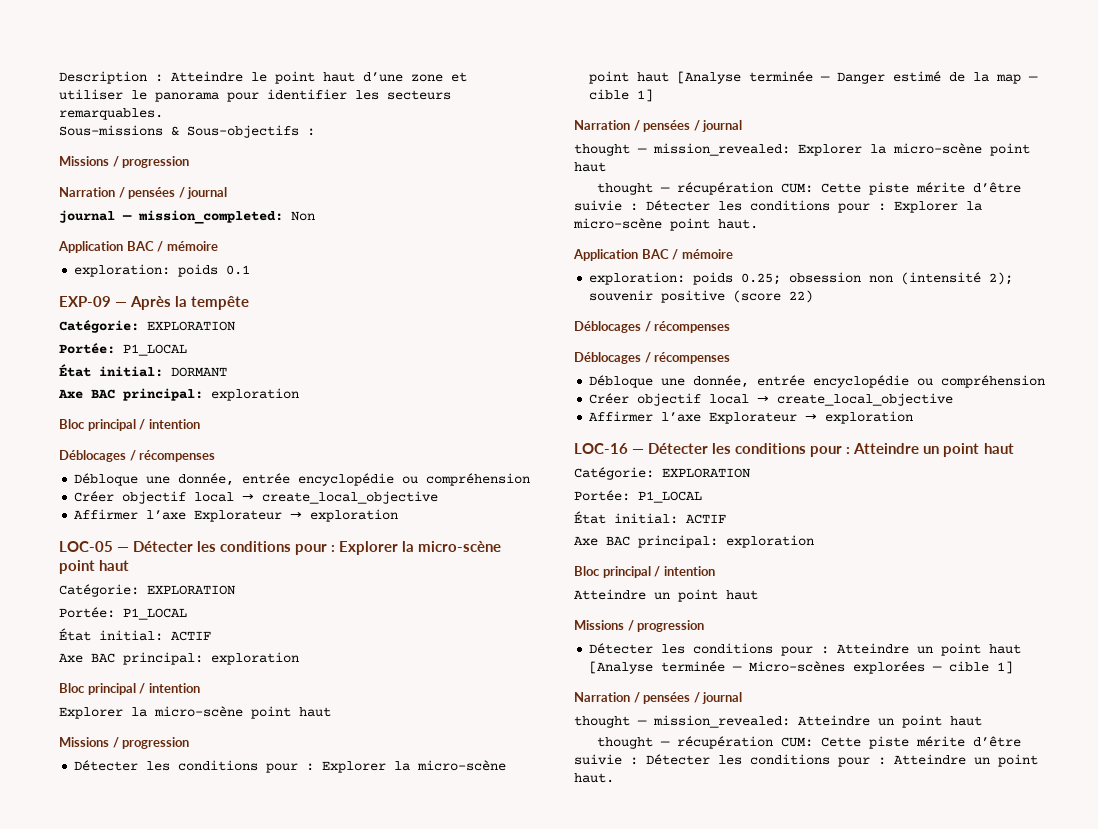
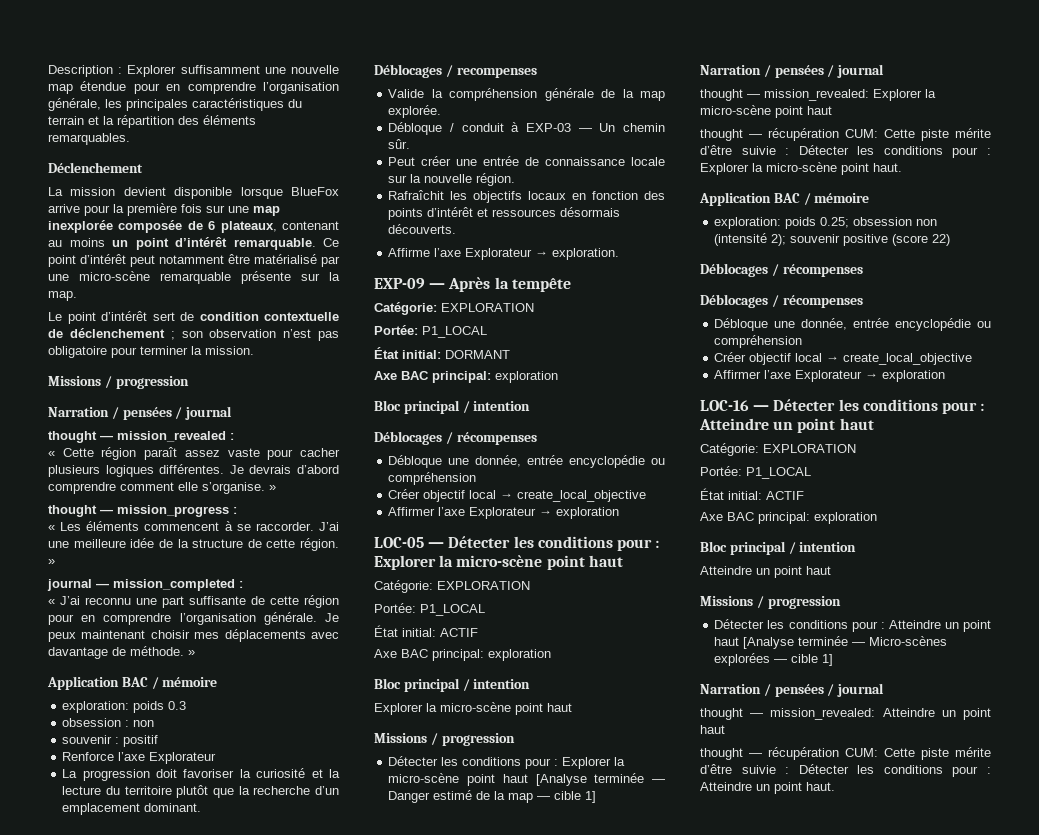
- Description : Atteindre le point haut d’une zone et utiliser le panorama pour identifier les secteurs remarquables.
- Sous-missions & Sous-objectifs :
+ Description : Explorer suffisamment une nouvelle map étendue pour en comprendre l’organisation générale, les principales caractéristiques du terrain et la répartition des éléments remarquables.
+ Déclenchement
+ La mission devient disponible lorsque BlueFox arrive pour la première fois sur une map inexplorée composée de 6 plateaux, contenant au moins un point d’intérêt remarquable. Ce point d’intérêt peut notamment être matérialisé par une micro-scène remarquable présente sur la map.
+ Le point d’intérêt sert de condition contextuelle de déclenchement ; son observation n’est pas obligatoire pour terminer la mission.
- journal — mission_completed: Non
+ thought — mission_revealed :
+ « Cette région paraît assez vaste pour cacher plusieurs logiques différentes. Je devrais d’abord comprendre comment elle s’organise. »
+ thought — mission_progress :
+ « Les éléments commencent à se raccorder. J’ai une meilleure idée de la structure de cette région. »
+ journal — mission_completed :
+ « J’ai reconnu une part suffisante de cette région pour en comprendre l’organisation générale. Je peux maintenant choisir mes déplacements avec davantage de méthode. »
  Application BAC / mémoire
- exploration: poids 0.1
+ exploration: poids 0.3
+ obsession : non
+ souvenir : positif
+ Renforce l’axe Explorateur
+ La progression doit favoriser la curiosité et la lecture du territoire plutôt que la recherche d’un emplacement dominant.
+ Déblocages / recompenses
+ Valide la compréhension générale de la map explorée.
+ Débloque / conduit à EXP-03 — Un chemin sûr.
+ Peut créer une entrée de connaissance locale sur la nouvelle région.
+ Rafraîchit les objectifs locaux en fonction des points d’intérêt et ressources désormais découverts.
+ Affirme l’axe Explorateur → exploration.

